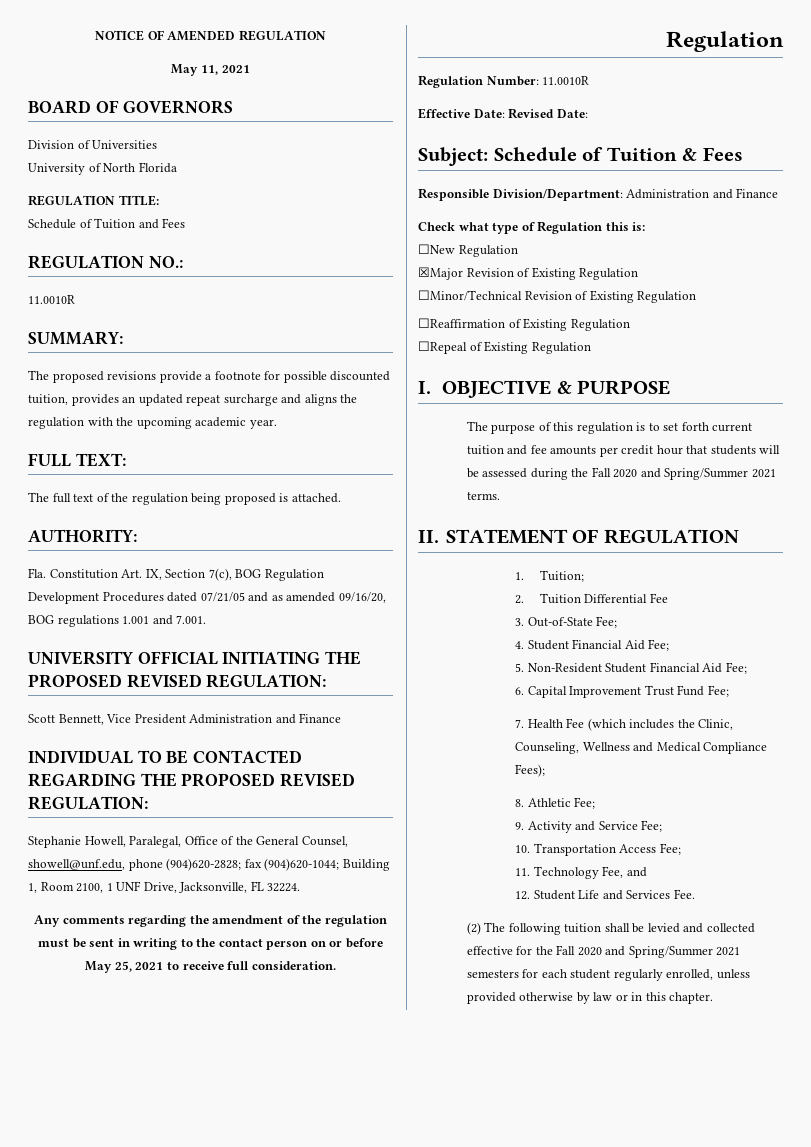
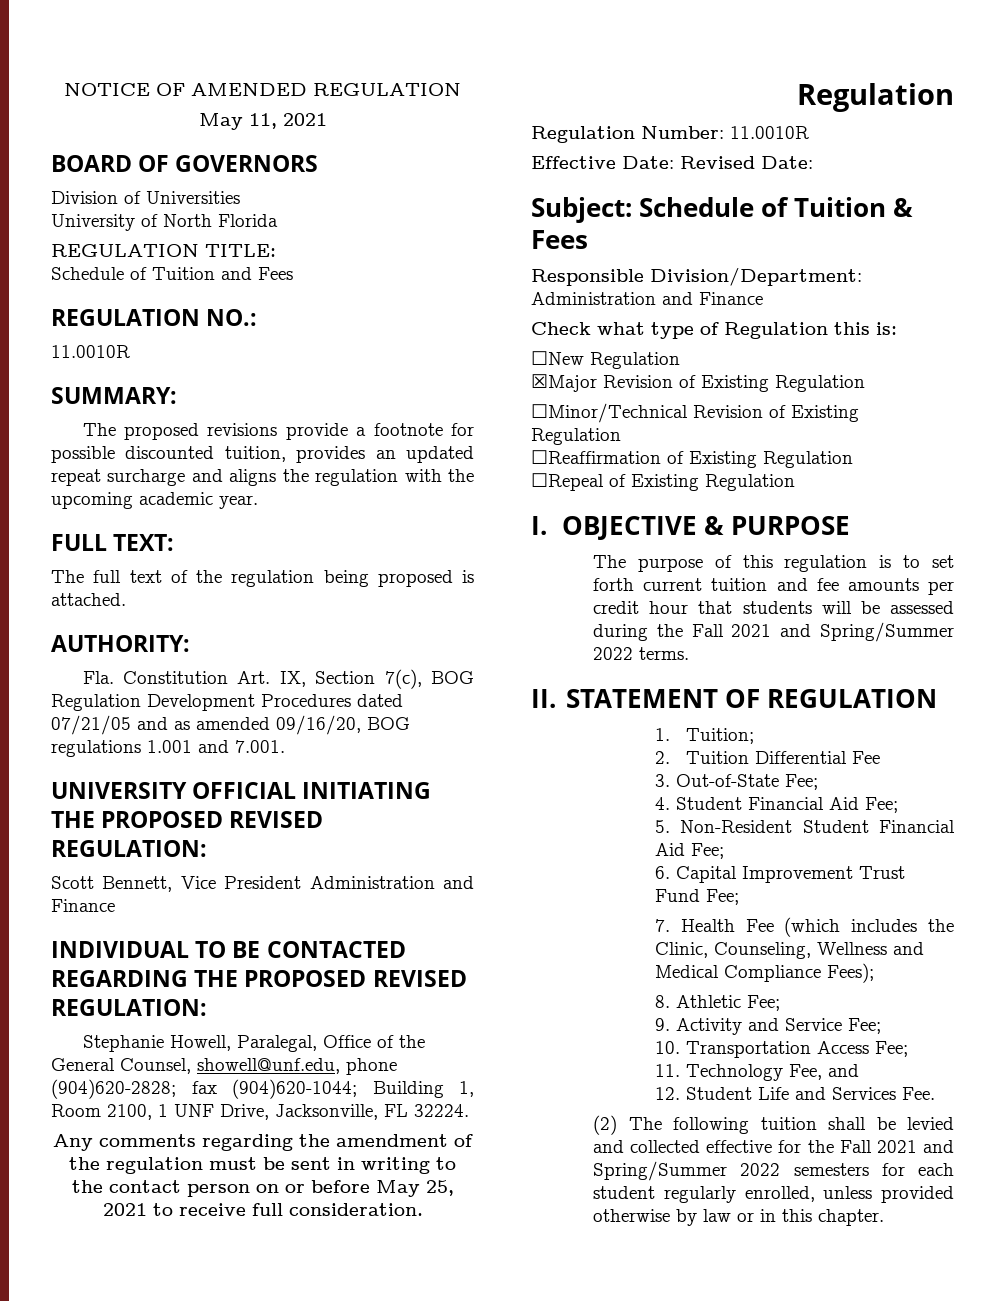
- The purpose of this regulation is to set forth current tuition and fee amounts per credit hour that students will be assessed during the Fall 2020 and Spring/Summer 2021 terms.
+ The purpose of this regulation is to set forth current tuition and fee amounts per credit hour that students will be assessed during the Fall 2021 and Spring/Summer 2022 terms.
- (2) The following tuition shall be levied and collected effective for the Fall 2020 and Spring/Summer 2021 semesters for each student regularly enrolled, unless provided otherwise by law or in this chapter.
+ (2) The following tuition shall be levied and collected effective for the Fall 2021 and Spring/Summer 2022 semesters for each student regularly enrolled, unless provided otherwise by law or in this chapter.

